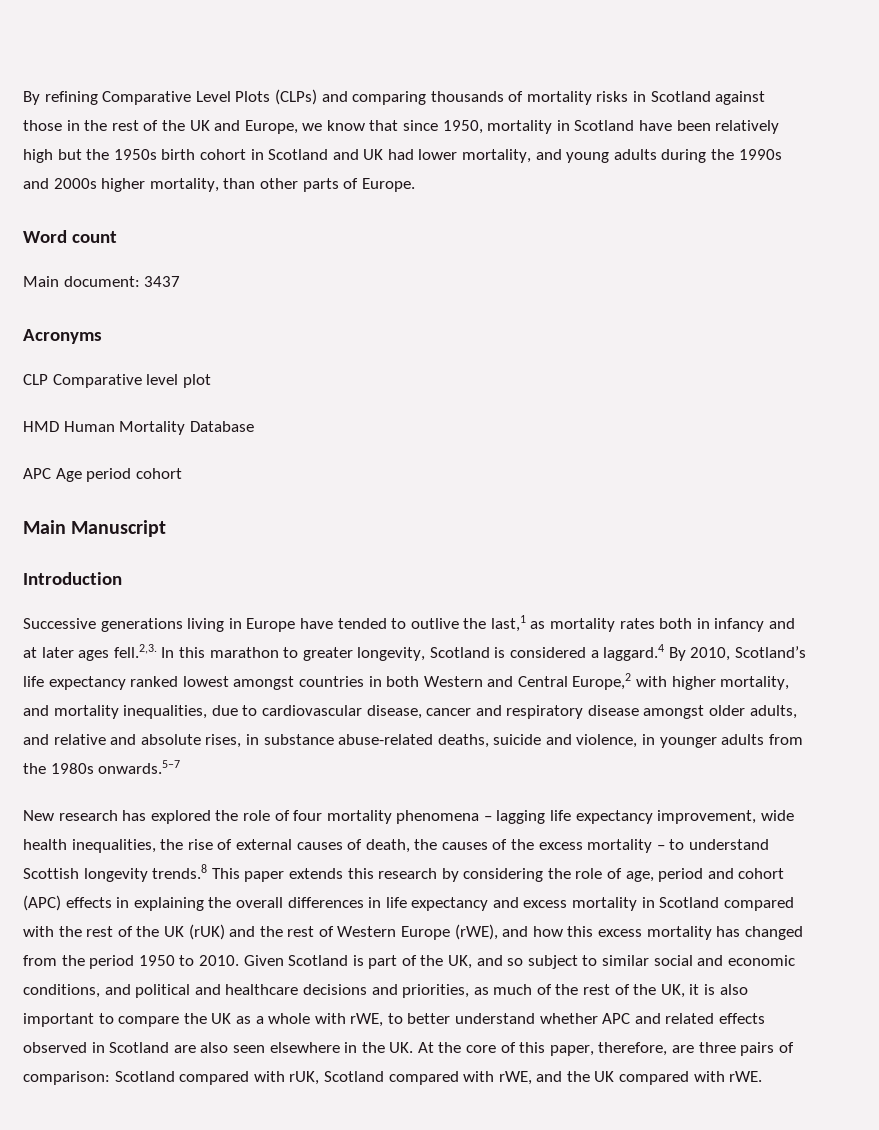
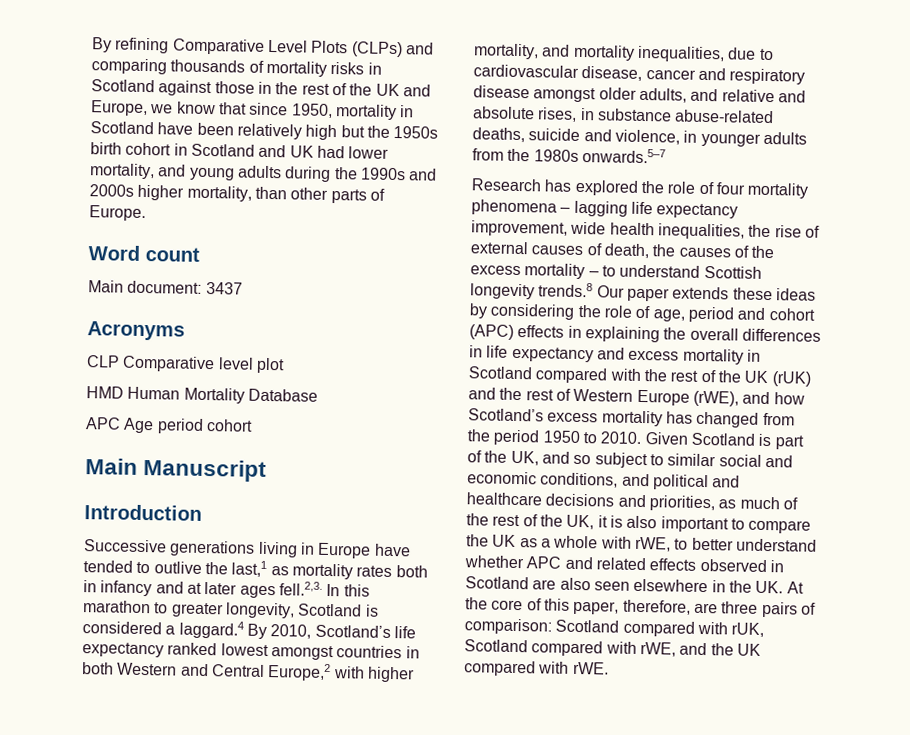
- New research has explored the role of four mortality phenomena – lagging life expectancy improvement, wide health inequalities, the rise of external causes of death, the causes of the excess mortality – to understand Scottish longevity trends.8 This paper extends this research by considering the role of age, period and cohort (APC) effects in explaining the overall differences in life expectancy and excess mortality in Scotland compared with the rest of the UK (rUK) and the rest of Western Europe (rWE), and how this excess mortality has changed from the period 1950 to 2010.
+ Research has explored the role of four mortality phenomena – lagging life expectancy improvement, wide health inequalities, the rise of external causes of death, the causes of the excess mortality – to understand Scottish longevity trends.8 Our paper extends these ideas by considering the role of age, period and cohort (APC) effects in explaining the overall differences in life expectancy and excess mortality in Scotland compared with the rest of the UK (rUK) and the rest of Western Europe (rWE), and how Scotland’s excess mortality has changed from the period 1950 to 2010.

